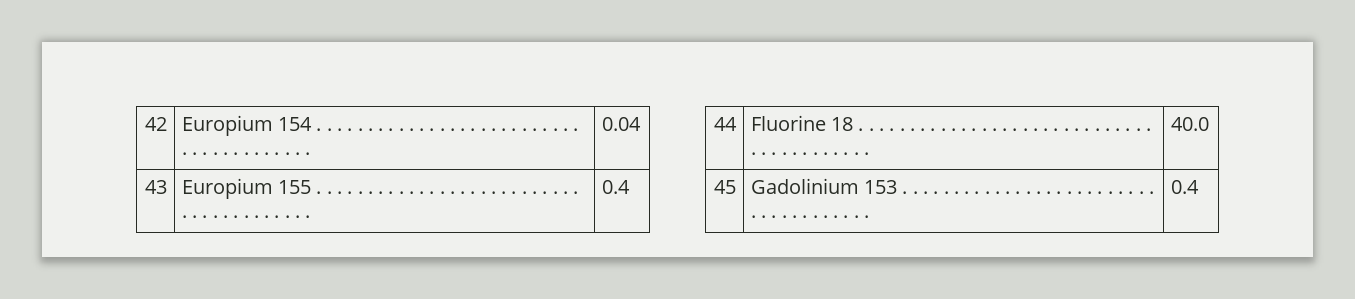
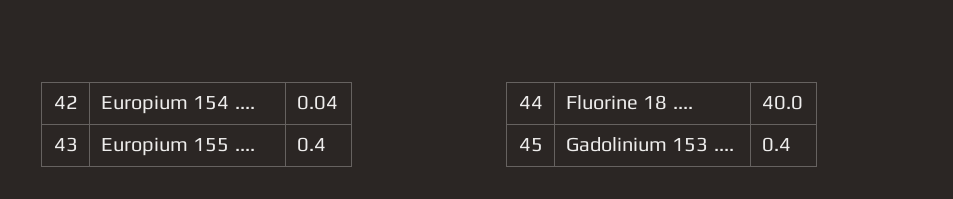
- Europium 154 . . . . . . . . . . . . . . . . . . . . . . . . . . . . . . . . . . . . . . . | 0.04
- 43 | Europium 155 . . . . . . . . . . . . . . . . . . . . . . . . . . . . . . . . . . . . . . . | 0.4
- 44 | Fluorine 18 . . . . . . . . . . . . . . . . . . . . . . . . . . . . . . . . . . . . . . . . . | 40.0
- 45 | Gadolinium 153 . . . . . . . . . . . . . . . . . . . . . . . . . . . . . . . . . . . . . | 0.4
+ Europium 154 .... | 0.04
+ 43 | Europium 155 .... | 0.4
+ 44 | Fluorine 18 .... | 40.0
+ 45 | Gadolinium 153 .... | 0.4

